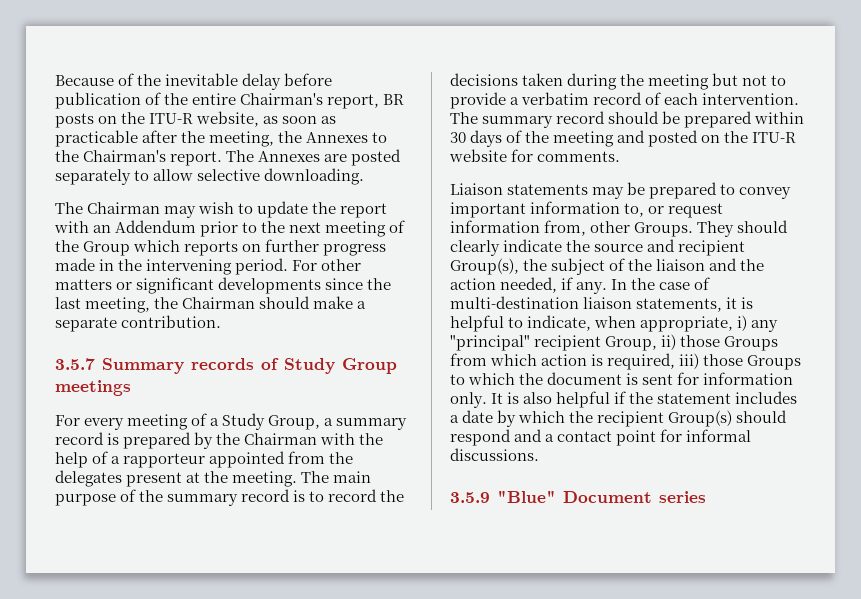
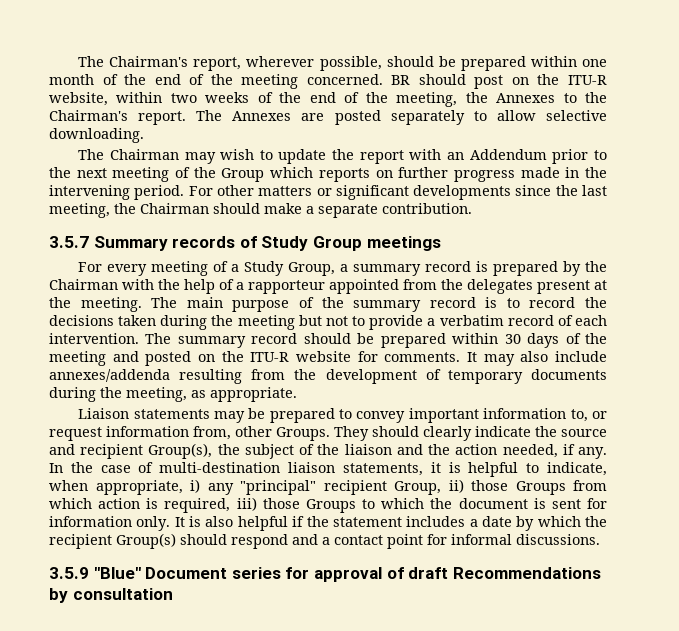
- Because of the inevitable delay before publication of the entire Chairman's report, BR posts on the ITU-R website, as soon as practicable after the meeting, the Annexes to the Chairman's report.
+ The Chairman's report, wherever possible, should be prepared within one month of the end of the meeting concerned. BR should post on the ITU-R website, within two weeks of the end of the meeting, the Annexes to the Chairman's report.
+ It may also include annexes/addenda resulting from the development of temporary documents during the meeting, as appropriate.
- 3.5.9 "Blue" Document series
+ 3.5.9 "Blue" Document series for approval of draft Recommendations by consultation

